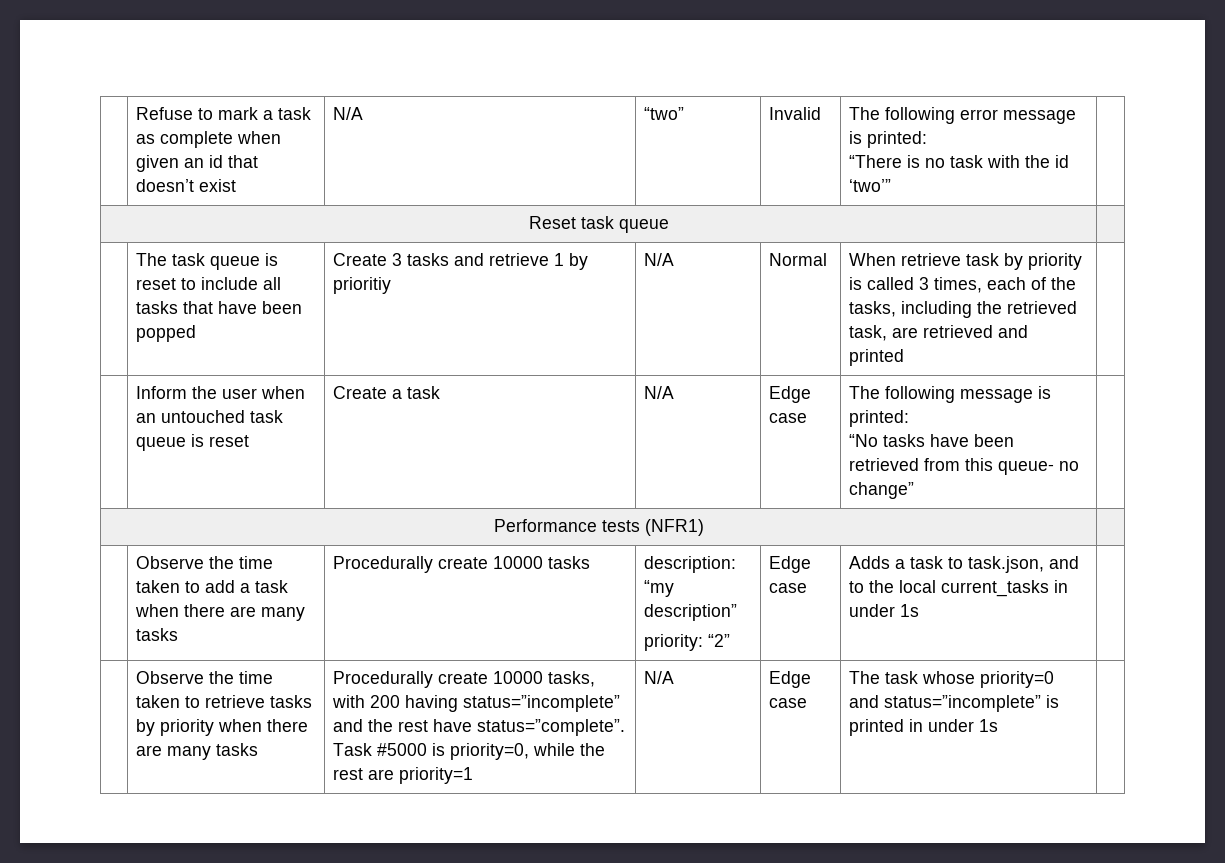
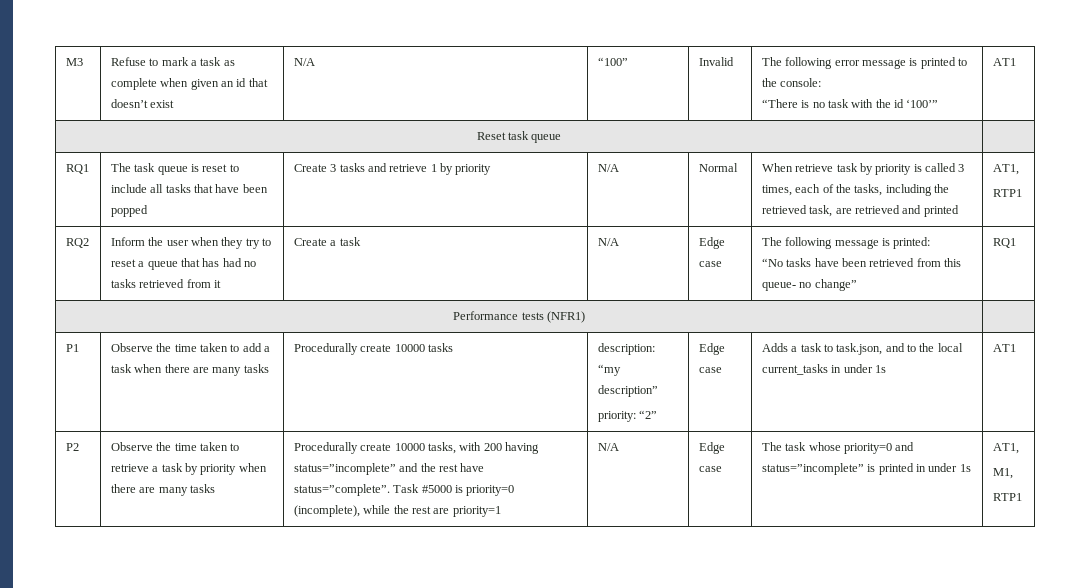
- | Refuse to mark a task as complete when given an id that doesn’t exist | N/A | “two” | Invalid | The following error message is printed:
- “There is no task with the id ‘two’” |
+ M3 | Refuse to mark a task as complete when given an id that doesn’t exist | N/A | “100” | Invalid | The following error message is printed to the console:
+ “There is no task with the id ‘100’” | AT1
  Reset task queue |
+ RQ1
- Create 3 tasks and retrieve 1 by prioritiy
+ Create 3 tasks and retrieve 1 by priority
- When retrieve task by priority is called 3 times, each of the tasks, including the retrieved task, are retrieved and printed
+ When retrieve task by priority is called 3 times, each of the tasks, including the retrieved task, are retrieved and printed | AT1,
+ RTP1
+ RQ2
- | Inform the user when an untouched task queue is reset | Create a task | N/A | Edge case | The following message is printed:
- “No tasks have been retrieved from this queue- no change” |
+ Inform the user when they try to reset a queue that has had no tasks retrieved from it | Create a task | N/A | Edge case | The following message is printed:
+ “No tasks have been retrieved from this queue- no change” | RQ1
- | Observe the time taken to add a task when there are many tasks | Procedurally create 10000 tasks | description: “my description”
- priority: “2” | Edge case | Adds a task to task.json, and to the local current_tasks in under 1s |
+ P1 | Observe the time taken to add a task when there are many tasks | Procedurally create 10000 tasks | description: “my description”
+ priority: “2” | Edge case | Adds a task to task.json, and to the local current_tasks in under 1s | AT1
+ P2
- Observe the time taken to retrieve tasks by priority when there are many tasks
+ Observe the time taken to retrieve a task by priority when there are many tasks
- Task #5000 is priority=0, while the rest are priority=1
+ Task #5000 is priority=0 (incomplete), while the rest are priority=1
- The task whose priority=0 and status=”incomplete” is printed in under 1s
+ The task whose priority=0 and status=”incomplete” is printed in under 1s | AT1,
+ M1,
+ RTP1

